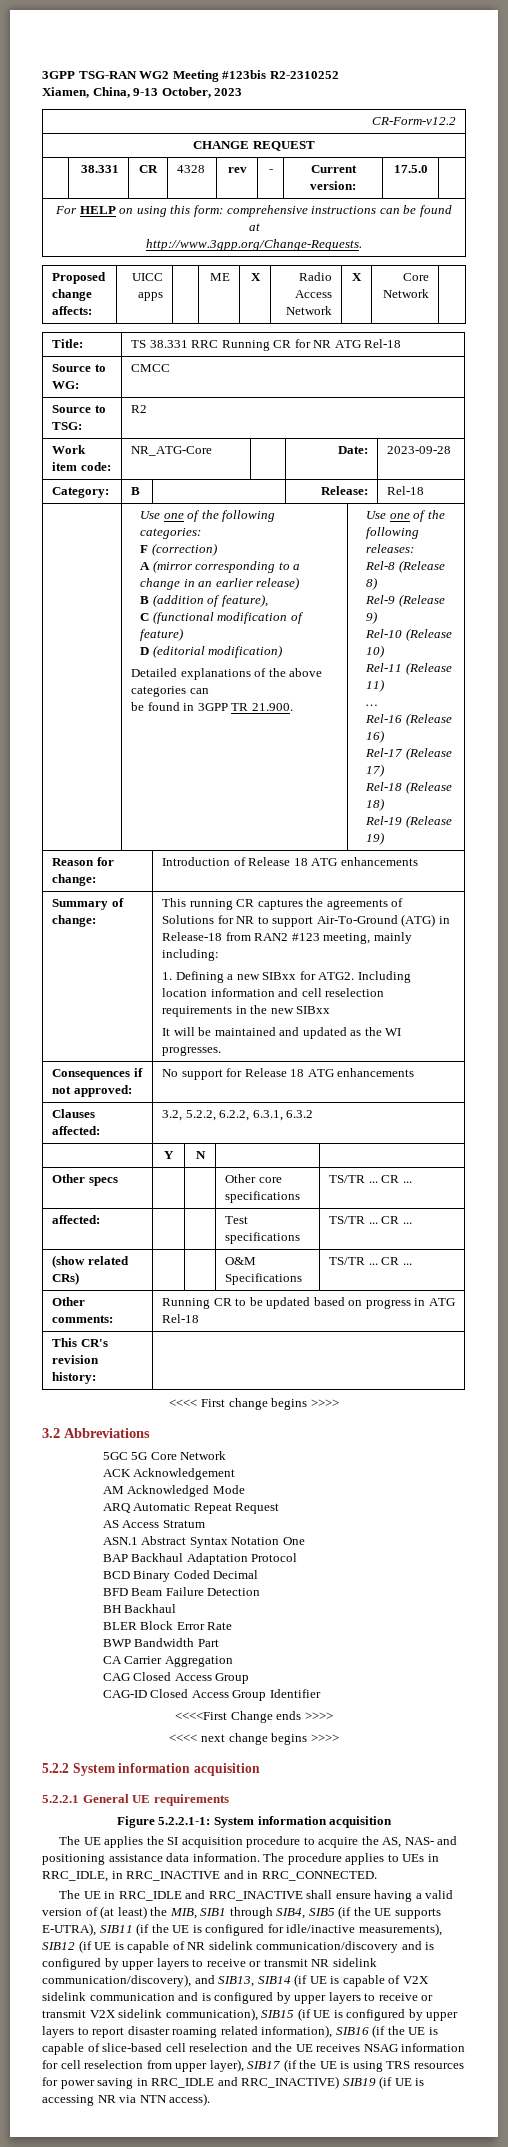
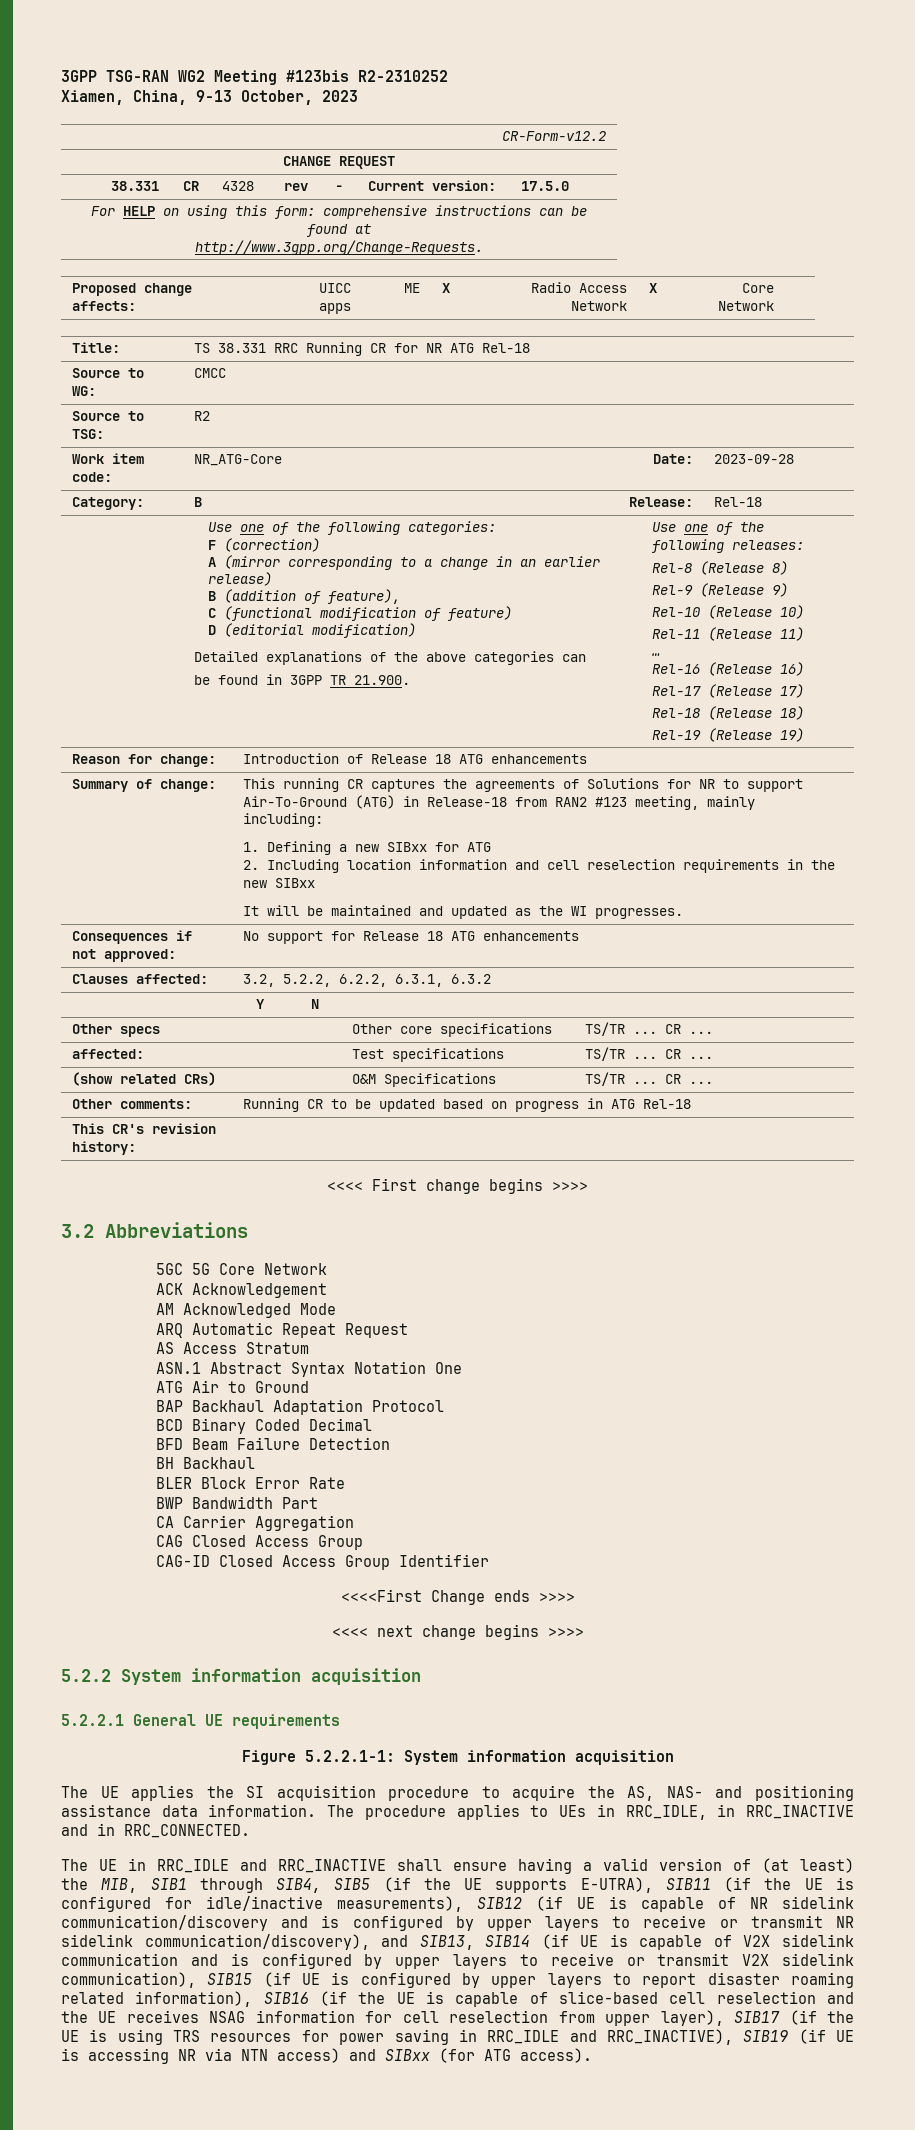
- 1. Defining a new SIBxx for ATG2. Including location information and cell reselection requirements in the new SIBxx
+ 1. Defining a new SIBxx for ATG
+ 2. Including location information and cell reselection requirements in the new SIBxx
+ ATG Air to Ground
- The UE in RRC_IDLE and RRC_INACTIVE shall ensure having a valid version of (at least) the MIB, SIB1 through SIB4, SIB5 (if the UE supports E-UTRA), SIB11 (if the UE is configured for idle/inactive measurements), SIB12 (if UE is capable of NR sidelink communication/discovery and is configured by upper layers to receive or transmit NR sidelink communication/discovery), and SIB13, SIB14 (if UE is capable of V2X sidelink communication and is configured by upper layers to receive or transmit V2X sidelink communication), SIB15 (if UE is configured by upper layers to report disaster roaming related information), SIB16 (if the UE is capable of slice-based cell reselection and the UE receives NSAG information for cell reselection from upper layer), SIB17 (if the UE is using TRS resources for power saving in RRC_IDLE and RRC_INACTIVE) SIB19 (if UE is accessing NR via NTN access).
+ The UE in RRC_IDLE and RRC_INACTIVE shall ensure having a valid version of (at least) the MIB, SIB1 through SIB4, SIB5 (if the UE supports E-UTRA), SIB11 (if the UE is configured for idle/inactive measurements), SIB12 (if UE is capable of NR sidelink communication/discovery and is configured by upper layers to receive or transmit NR sidelink communication/discovery), and SIB13, SIB14 (if UE is capable of V2X sidelink communication and is configured by upper layers to receive or transmit V2X sidelink communication), SIB15 (if UE is configured by upper layers to report disaster roaming related information), SIB16 (if the UE is capable of slice-based cell reselection and the UE receives NSAG information for cell reselection from upper layer), SIB17 (if the UE is using TRS resources for power saving in RRC_IDLE and RRC_INACTIVE), SIB19 (if UE is accessing NR via NTN access) and SIBxx (for ATG access).

